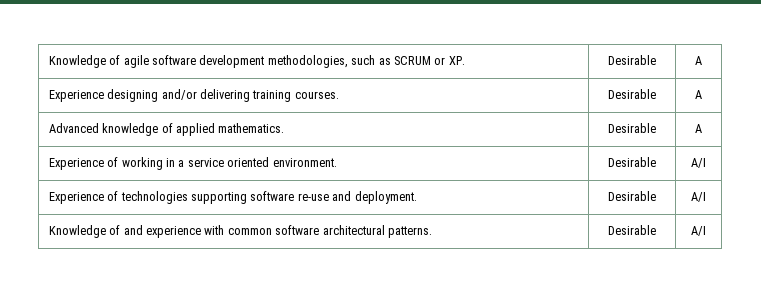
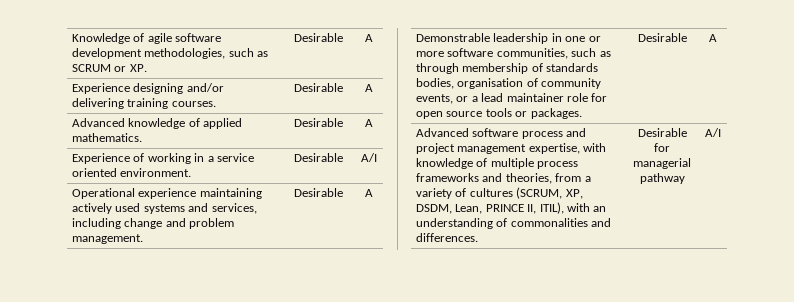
- Experience of technologies supporting software re-use and deployment. | Desirable | A/I
- Knowledge of and experience with common software architectural patterns. | Desirable | A/I
+ Operational experience maintaining actively used systems and services, including change and problem management. | Desirable | A
+ Demonstrable leadership in one or more software communities, such as through membership of standards bodies, organisation of community events, or a lead maintainer role for open source tools or packages. | Desirable | A
+ Advanced software process and project management expertise, with knowledge of multiple process frameworks and theories, from a variety of cultures (SCRUM, XP, DSDM, Lean, PRINCE II, ITIL), with an understanding of commonalities and differences. | Desirable for managerial pathway | A/I

